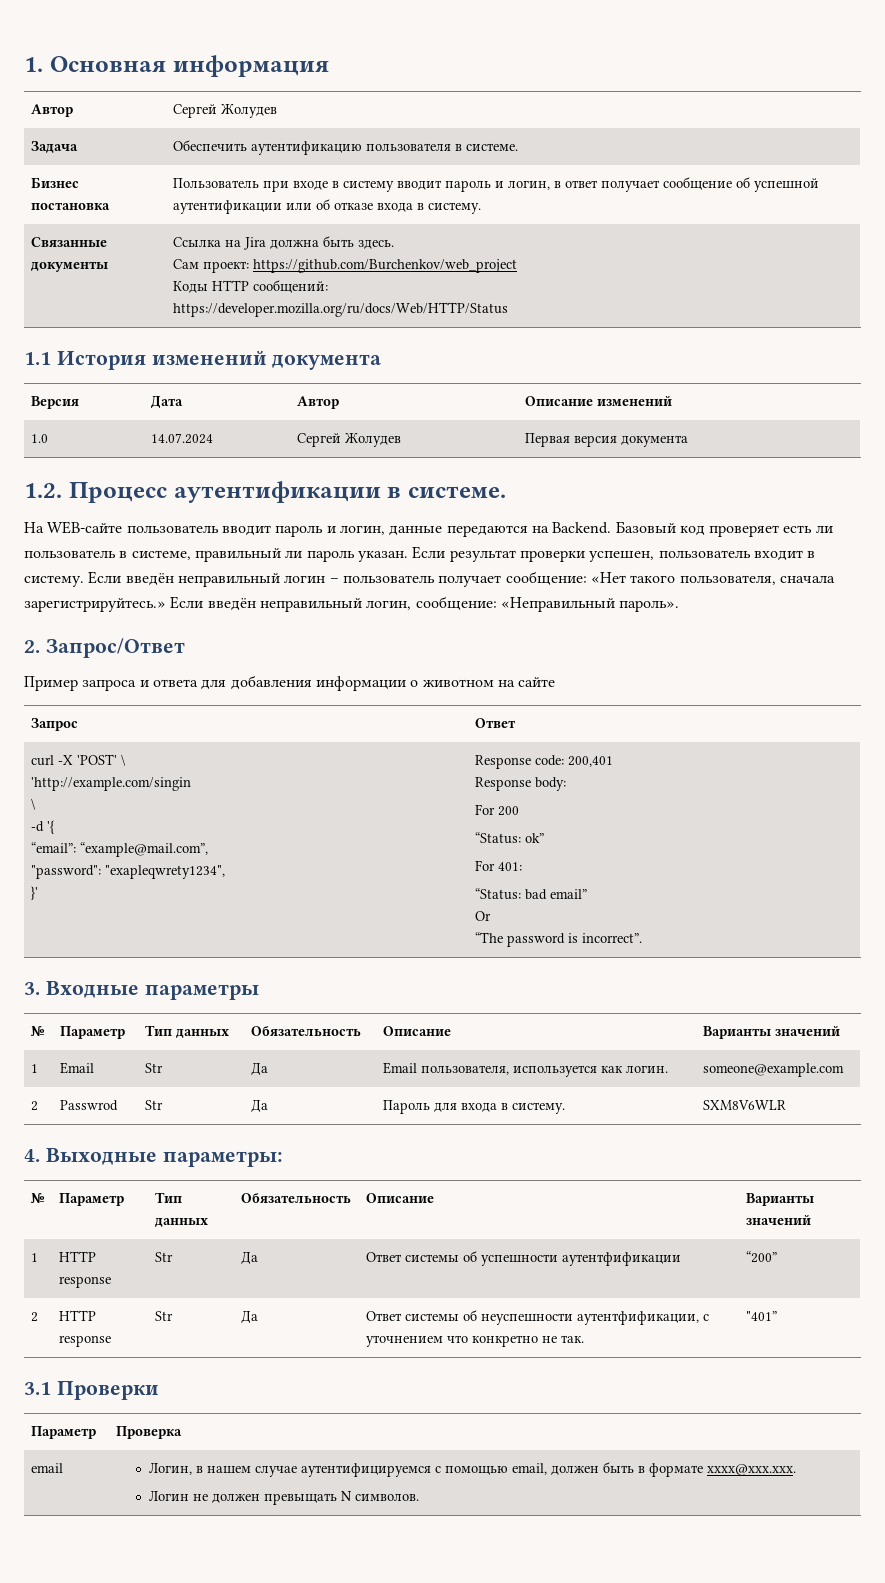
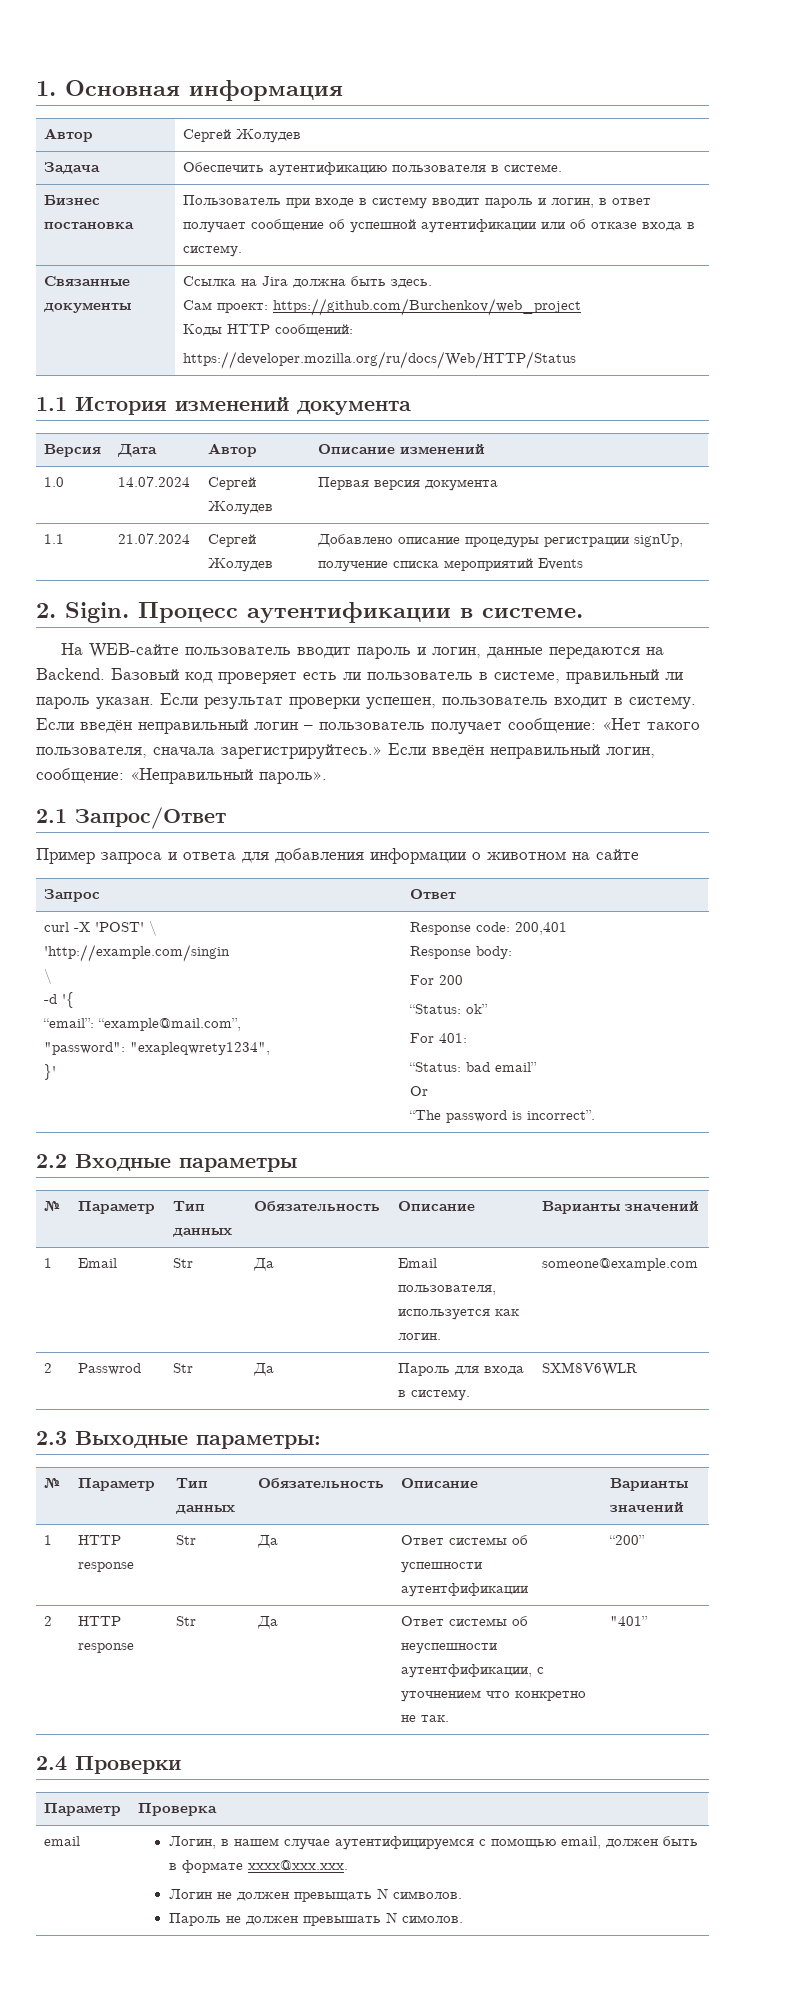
- 1.2. Процесс аутентификации в системе.
+ 1.1 | 21.07.2024 | Сергей Жолудев | Добавлено описание процедуры регистрации signUp, получение списка мероприятий Events
+ 2. Sigin. Процесс аутентификации в системе.
- 2. Запрос/Ответ
+ 2.1 Запрос/Ответ
- 3. Входные параметры
+ 2.2 Входные параметры
- 4. Выходные параметры:
+ 2.3 Выходные параметры:
- 3.1 Проверки
+ 2.4 Проверки
  email | Логин, в нашем случае аутентифицируемся с помощью email, должен быть в формате xxxx@xxx.xxx.
  Логин не должен превыщать N символов.
+ Пароль не должен превышать N симолов.

